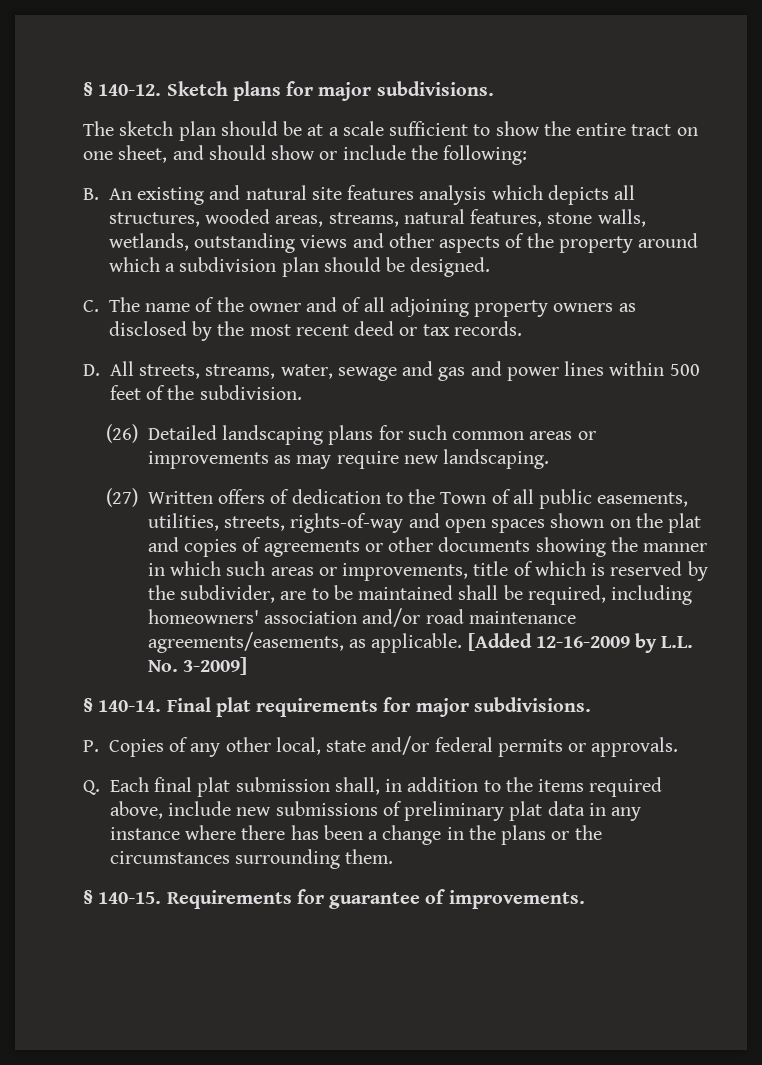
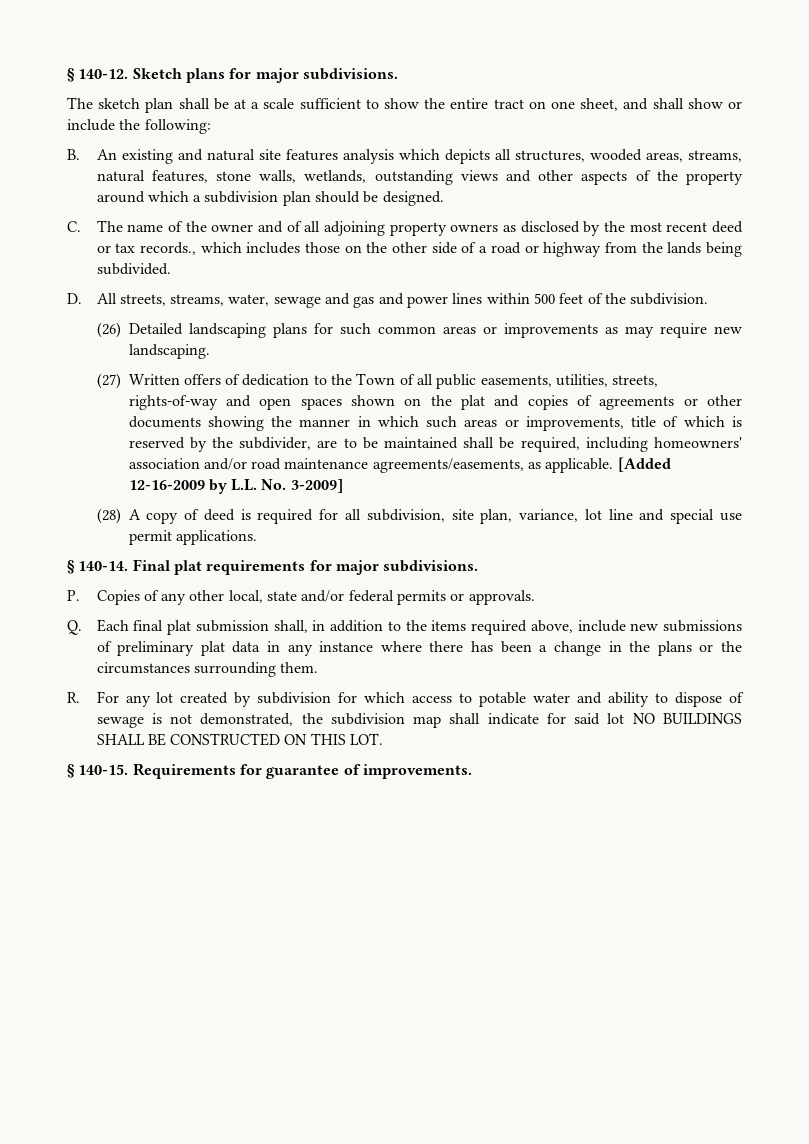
- The sketch plan should be at a scale sufficient to show the entire tract on one sheet, and should show or include the following:
+ The sketch plan shall be at a scale sufficient to show the entire tract on one sheet, and shall show or include the following:
- C. The name of the owner and of all adjoining property owners as disclosed by the most recent deed or tax records.
+ C. The name of the owner and of all adjoining property owners as disclosed by the most recent deed or tax records., which includes those on the other side of a road or highway from the lands being subdivided.
+ (28) A copy of deed is required for all subdivision, site plan, variance, lot line and special use permit applications.
+ R. For any lot created by subdivision for which access to potable water and ability to dispose of sewage is not demonstrated, the subdivision map shall indicate for said lot NO BUILDINGS SHALL BE CONSTRUCTED ON THIS LOT.

